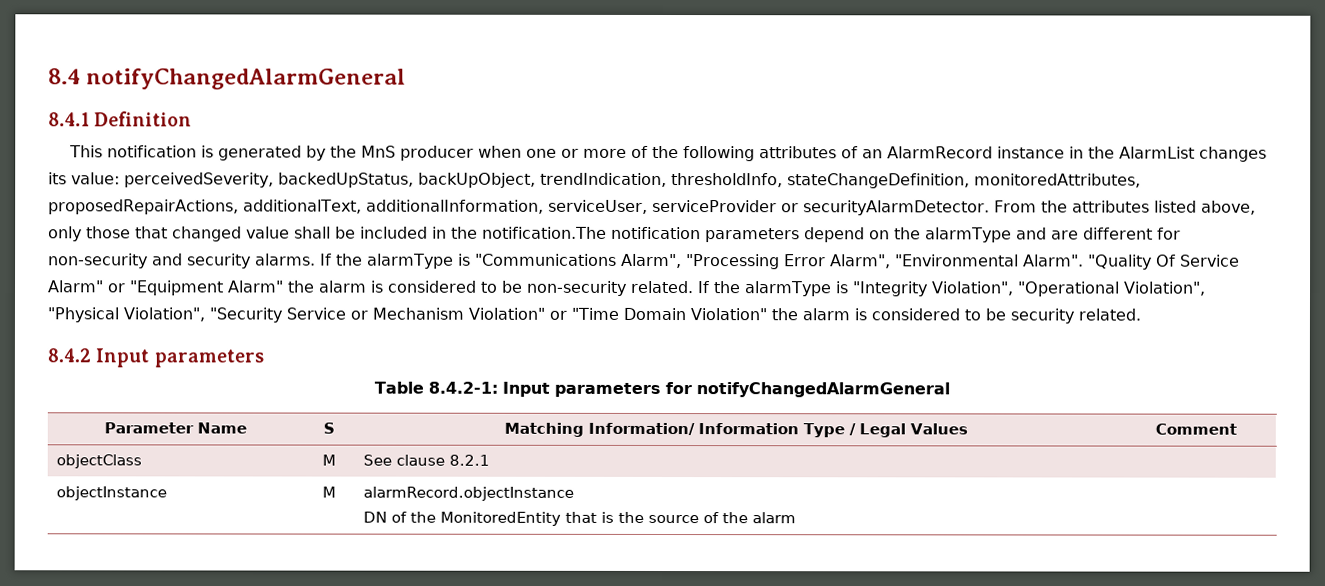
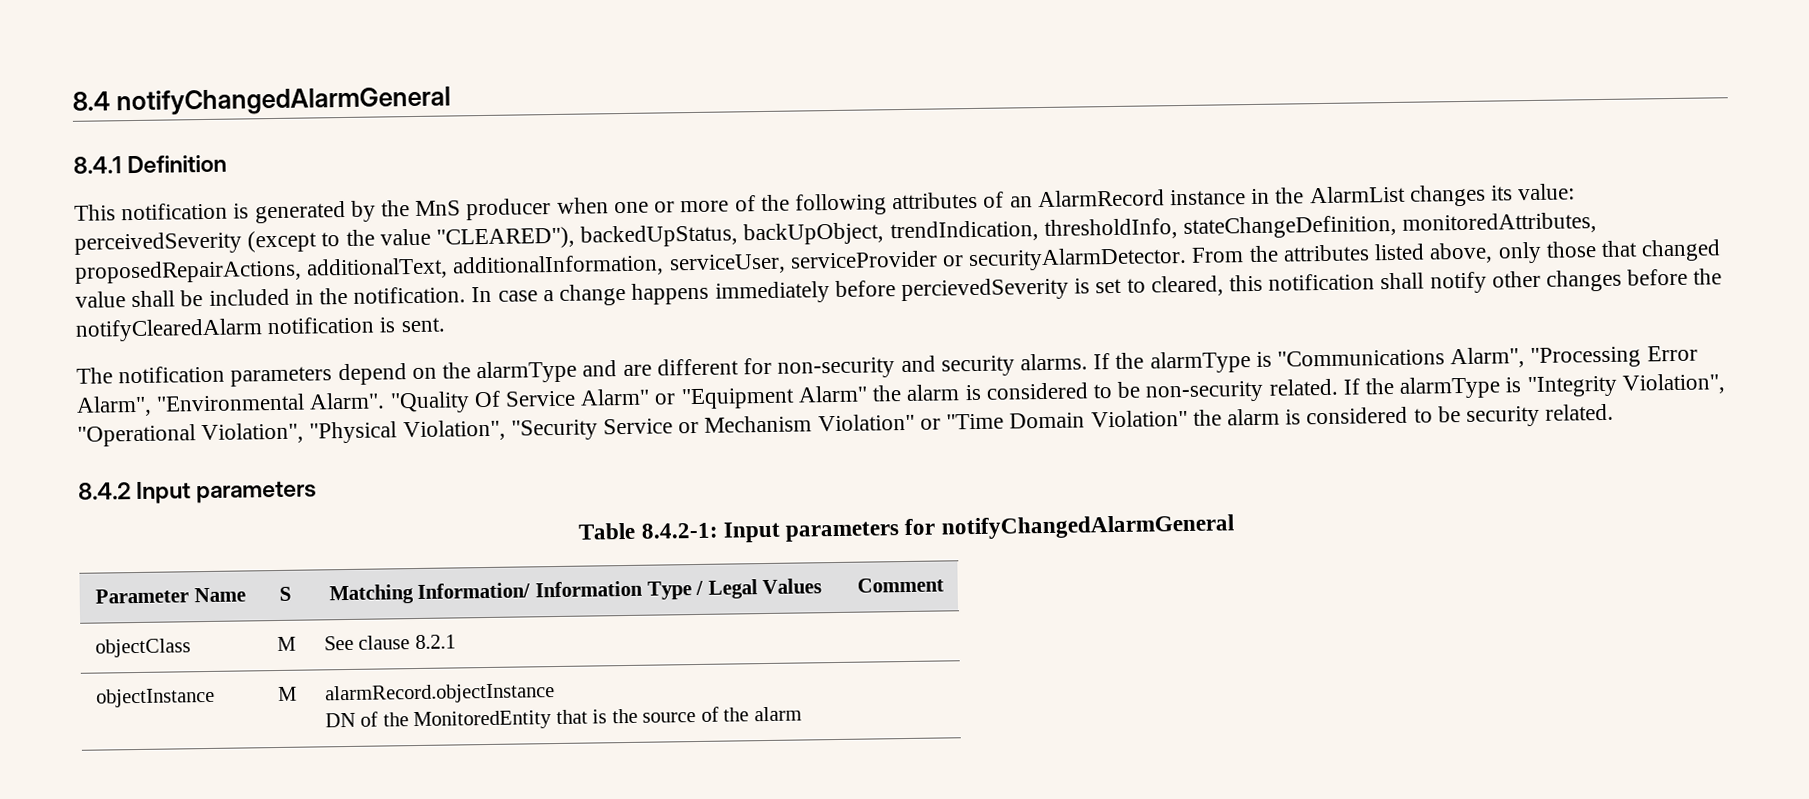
- This notification is generated by the MnS producer when one or more of the following attributes of an AlarmRecord instance in the AlarmList changes its value: perceivedSeverity, backedUpStatus, backUpObject, trendIndication, thresholdInfo, stateChangeDefinition, monitoredAttributes, proposedRepairActions, additionalText, additionalInformation, serviceUser, serviceProvider or securityAlarmDetector.
+ This notification is generated by the MnS producer when one or more of the following attributes of an AlarmRecord instance in the AlarmList changes its value: perceivedSeverity (except to the value "CLEARED"), backedUpStatus, backUpObject, trendIndication, thresholdInfo, stateChangeDefinition, monitoredAttributes, proposedRepairActions, additionalText, additionalInformation, serviceUser, serviceProvider or securityAlarmDetector.
- From the attributes listed above, only those that changed value shall be included in the notification.The notification parameters depend on the alarmType and are different for non-security and security alarms.
+ From the attributes listed above, only those that changed value shall be included in the notification. In case a change happens immediately before percievedSeverity is set to cleared, this notification shall notify other changes before the notifyClearedAlarm notification is sent.
+ The notification parameters depend on the alarmType and are different for non-security and security alarms.

